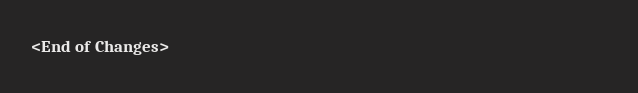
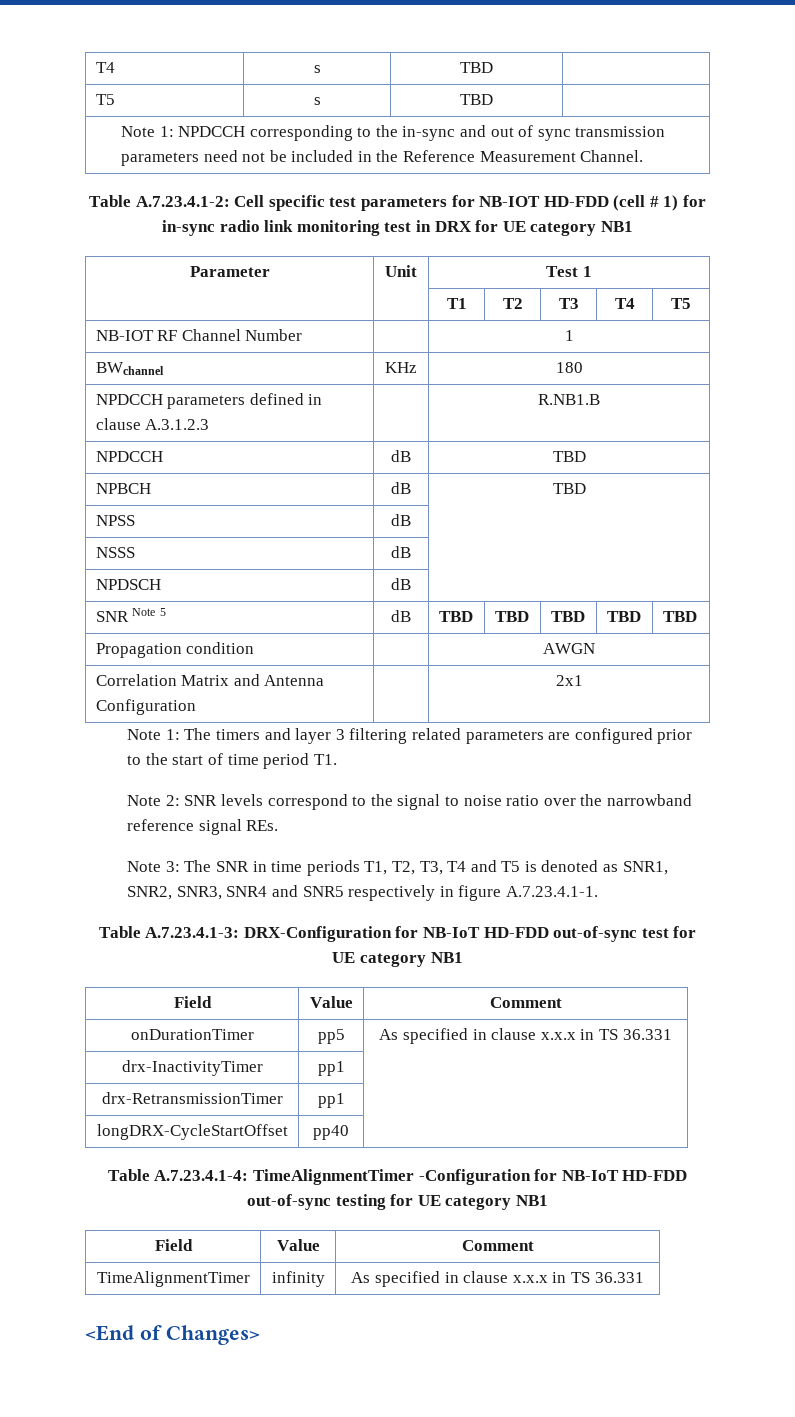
+ T4 | s | TBD |
+ T5 | s | TBD |
+ Note 1: NPDCCH corresponding to the in-sync and out of sync transmission parameters need not be included in the Reference Measurement Channel.
+ Table A.7.23.4.1-2: Cell specific test parameters for NB-IOT HD-FDD (cell # 1) for in-sync radio link monitoring test in DRX for UE category NB1
+ Parameter | Unit | Test 1
+ | | T1 | T2 | T3 | T4 | T5
+ NB-IOT RF Channel Number | | 1
+ BWchannel | KHz | 180
+ NPDCCH parameters defined in clause A.3.1.2.3 | | R.NB1.B
+ NPDCCH | dB | TBD
+ NPBCH | dB | TBD
+ NPSS | dB |
+ NSSS | dB |
+ NPDSCH | dB |
+ SNR Note 5 | dB | TBD | TBD | TBD | TBD | TBD
+ Propagation condition | | AWGN
+ Correlation Matrix and Antenna Configuration | | 2x1
+ Note 1: The timers and layer 3 filtering related parameters are configured prior to the start of time period T1.
+ Note 2: SNR levels correspond to the signal to noise ratio over the narrowband reference signal REs.
+ Note 3: The SNR in time periods T1, T2, T3, T4 and T5 is denoted as SNR1, SNR2, SNR3, SNR4 and SNR5 respectively in figure A.7.23.4.1-1.
+ Table A.7.23.4.1-3: DRX-Configuration for NB-IoT HD-FDD out-of-sync test for UE category NB1
+ Field | Value | Comment
+ onDurationTimer | pp5 | As specified in clause x.x.x in TS 36.331
+ drx-InactivityTimer | pp1 |
+ drx-RetransmissionTimer | pp1 |
+ longDRX-CycleStartOffset | pp40 |
+ Table A.7.23.4.1-4: TimeAlignmentTimer -Configuration for NB-IoT HD-FDD out-of-sync testing for UE category NB1
+ Field | Value | Comment
+ TimeAlignmentTimer | infinity | As specified in clause x.x.x in TS 36.331

